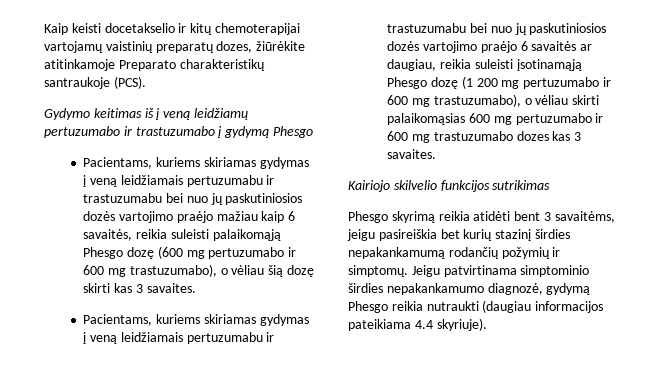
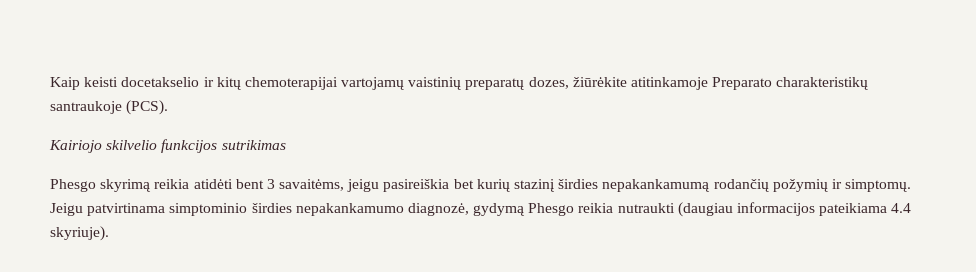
- Gydymo keitimas iš į veną leidžiamų pertuzumabo ir trastuzumabo į gydymą Phesgo
- Pacientams, kuriems skiriamas gydymas į veną leidžiamais pertuzumabu ir trastuzumabu bei nuo jų paskutiniosios dozės vartojimo praėjo mažiau kaip 6 savaitės, reikia suleisti palaikomąją Phesgo dozę (600 mg pertuzumabo ir 600 mg trastuzumabo), o vėliau šią dozę skirti kas 3 savaites.
- Pacientams, kuriems skiriamas gydymas į veną leidžiamais pertuzumabu ir trastuzumabu bei nuo jų paskutiniosios dozės vartojimo praėjo 6 savaitės ar daugiau, reikia suleisti įsotinamąją Phesgo dozę (1 200 mg pertuzumabo ir 600 mg trastuzumabo), o vėliau skirti palaikomąsias 600 mg pertuzumabo ir 600 mg trastuzumabo dozes kas 3 savaites.

